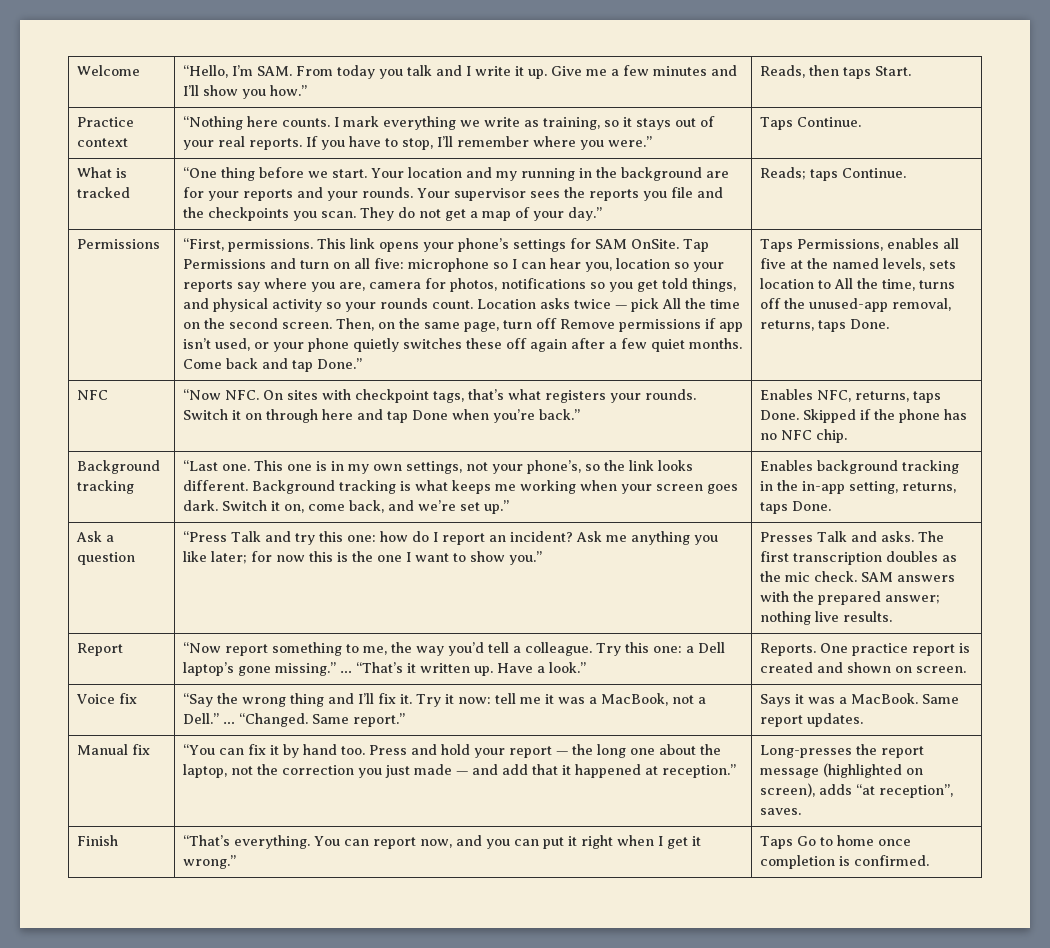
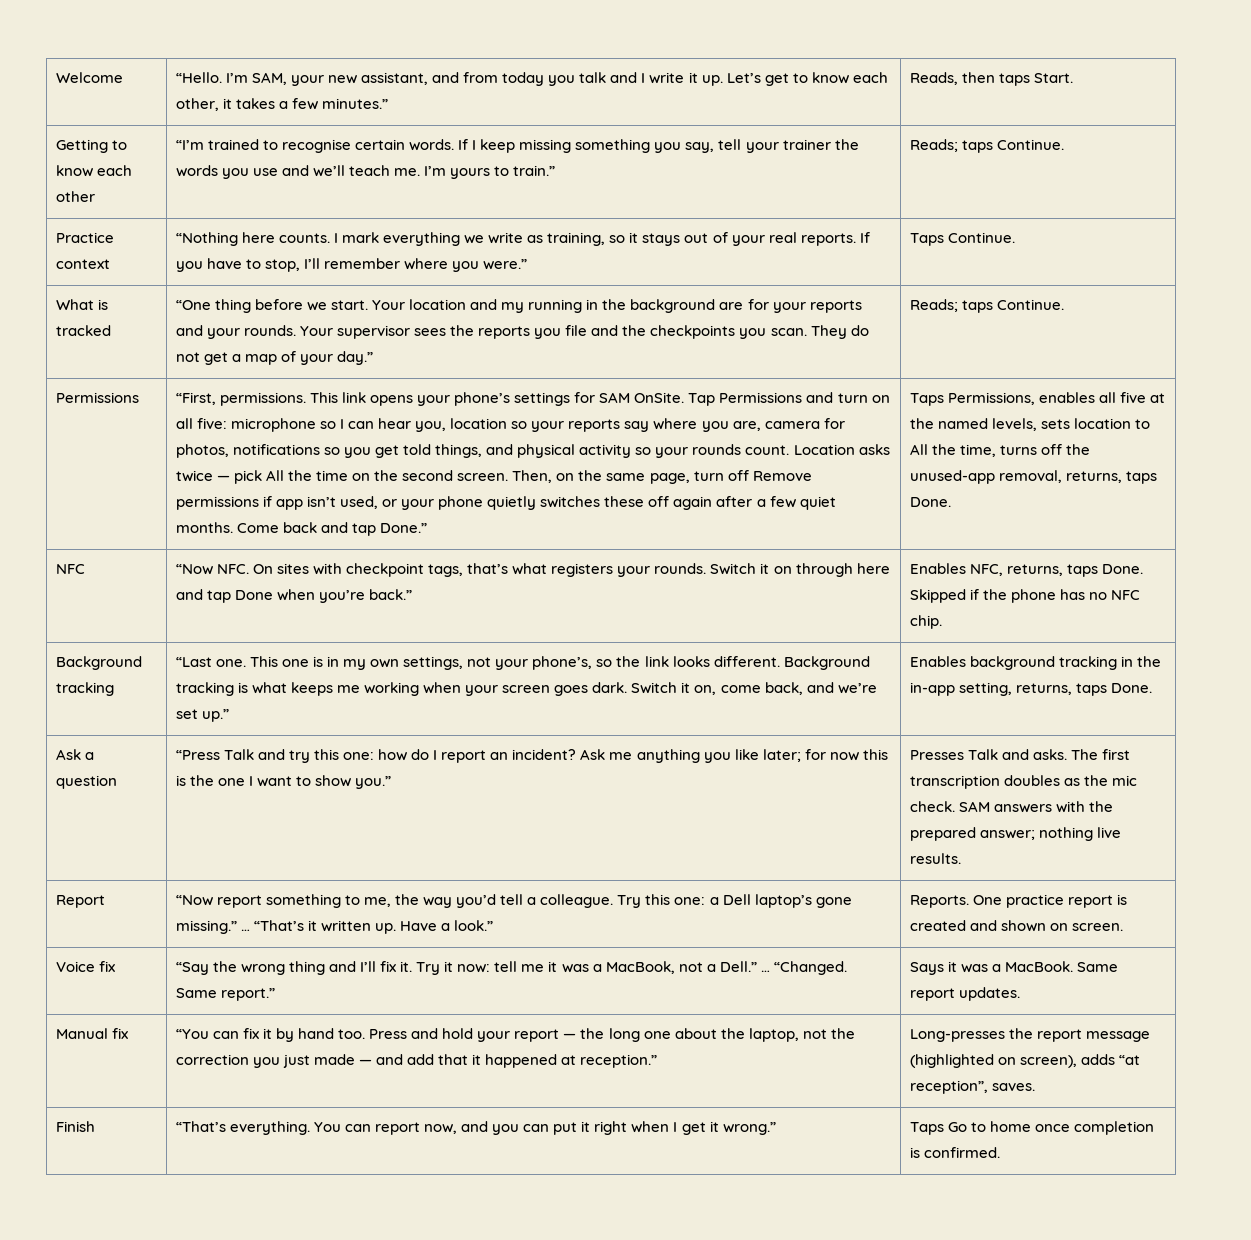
- Welcome | “Hello, I’m SAM. From today you talk and I write it up. Give me a few minutes and I’ll show you how.” | Reads, then taps Start.
+ Welcome | “Hello. I’m SAM, your new assistant, and from today you talk and I write it up. Let’s get to know each other, it takes a few minutes.” | Reads, then taps Start.
+ Getting to know each other | “I’m trained to recognise certain words. If I keep missing something you say, tell your trainer the words you use and we’ll teach me. I’m yours to train.” | Reads; taps Continue.

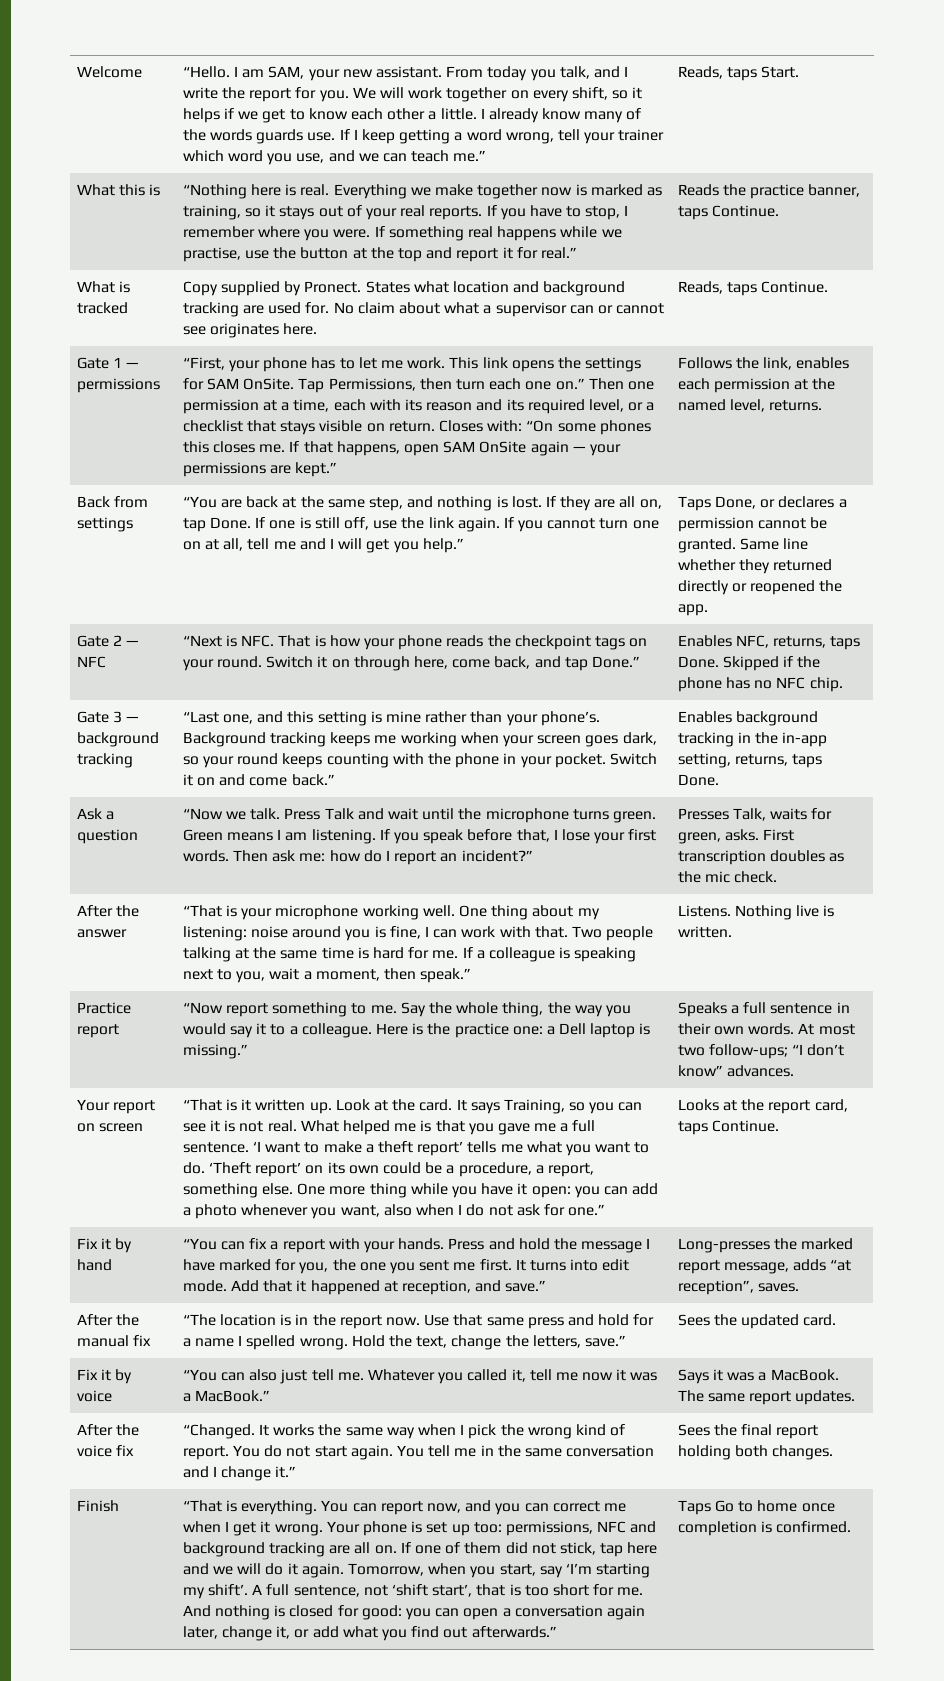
- I’m SAM, your new assistant, and from today you talk and I write it up. Let’s get to know each other, it takes a few minutes.” | Reads, then taps Start.
+ I am SAM, your new assistant. From today you talk, and I write the report for you. We will work together on every shift, so it helps if we get to know each other a little. I already know many of the words guards use. If I keep getting a word wrong, tell your trainer which word you use, and we can teach me.” | Reads, taps Start.
- Getting to know each other | “I’m trained to recognise certain words. If I keep missing something you say, tell your trainer the words you use and we’ll teach me. I’m yours to train.” | Reads; taps Continue.
- Practice context | “Nothing here counts. I mark everything we write as training, so it stays out of your real reports. If you have to stop, I’ll remember where you were.” | Taps Continue.
- What is tracked | “One thing before we start. Your location and my running in the background are for your reports and your rounds. Your supervisor sees the reports you file and the checkpoints you scan. They do not get a map of your day.” | Reads; taps Continue.
- Permissions | “First, permissions.
+ What this is | “Nothing here is real. Everything we make together now is marked as training, so it stays out of your real reports. If you have to stop, I remember where you were. If something real happens while we practise, use the button at the top and report it for real.” | Reads the practice banner, taps Continue.
+ What is tracked | Copy supplied by Pronect. States what location and background tracking are used for. No claim about what a supervisor can or cannot see originates here. | Reads, taps Continue.
+ Gate 1 — permissions | “First, your phone has to let me work.
- This link opens your phone’s settings for SAM OnSite.
+ This link opens the settings for SAM OnSite.
- Tap Permissions and turn on all five: microphone so I can hear you, location so your reports say where you are, camera for photos, notifications so you get told things, and physical activity so your rounds count. Location asks twice — pick All the time on the second screen. Then, on the same page, turn off Remove permissions if app isn’t used, or your phone quietly switches these off again after a few quiet months. Come back and tap Done.” | Taps Permissions, enables all five at the named levels, sets location to All the time, turns off the unused-app removal, returns, taps Done.
- NFC | “Now NFC. On sites with checkpoint tags, that’s what registers your rounds. Switch it on through here and tap Done when you’re back.” | Enables NFC, returns, taps Done. Skipped if the phone has no NFC chip.
+ Tap Permissions, then turn each one on.” Then one permission at a time, each with its reason and its required level, or a checklist that stays visible on return. Closes with: “On some phones this closes me. If that happens, open SAM OnSite again — your permissions are kept.” | Follows the link, enables each permission at the named level, returns.
+ Back from settings | “You are back at the same step, and nothing is lost. If they are all on, tap Done. If one is still off, use the link again. If you cannot turn one on at all, tell me and I will get you help.” | Taps Done, or declares a permission cannot be granted. Same line whether they returned directly or reopened the app.
+ Gate 2 — NFC | “Next is NFC. That is how your phone reads the checkpoint tags on your round. Switch it on through here, come back, and tap Done.” | Enables NFC, returns, taps Done. Skipped if the phone has no NFC chip.
- Background tracking | “Last one. This one is in my own settings, not your phone’s, so the link looks different. Background tracking is what keeps me working when your screen goes dark. Switch it on, come back, and we’re set up.”
+ Gate 3 — background tracking | “Last one, and this setting is mine rather than your phone’s. Background tracking keeps me working when your screen goes dark, so your round keeps counting with the phone in your pocket. Switch it on and come back.”
- “Press Talk and try this one: how do I report an incident? Ask me anything you like later; for now this is the one I want to show you.” | Presses Talk and asks. The first transcription doubles as the mic check. SAM answers with the prepared answer; nothing live results.
- Report | “Now report something to me, the way you’d tell a colleague. Try this one: a Dell laptop’s gone missing.” … “That’s it written up. Have a look.” | Reports. One practice report is created and shown on screen.
- Voice fix | “Say the wrong thing and I’ll fix it. Try it now: tell me it was a MacBook, not a Dell.” … “Changed. Same report.” | Says it was a MacBook. Same report updates.
+ “Now we talk. Press Talk and wait until the microphone turns green. Green means I am listening. If you speak before that, I lose your first words. Then ask me: how do I report an incident?” | Presses Talk, waits for green, asks. First transcription doubles as the mic check.
+ After the answer | “That is your microphone working well. One thing about my listening: noise around you is fine, I can work with that. Two people talking at the same time is hard for me. If a colleague is speaking next to you, wait a moment, then speak.” | Listens. Nothing live is written.
+ Practice report | “Now report something to me. Say the whole thing, the way you would say it to a colleague. Here is the practice one: a Dell laptop is missing.” | Speaks a full sentence in their own words. At most two follow-ups; “I don’t know” advances.
+ Your report on screen | “That is it written up. Look at the card. It says Training, so you can see it is not real. What helped me is that you gave me a full sentence. ‘I want to make a theft report’ tells me what you want to do. ‘Theft report’ on its own could be a procedure, a report, something else. One more thing while you have it open: you can add a photo whenever you want, also when I do not ask for one.” | Looks at the report card, taps Continue.
+ Fix it by hand | “You can fix a report with your hands. Press and hold the message I have marked for you, the one you sent me first. It turns into edit mode. Add that it happened at reception, and save.” | Long-presses the marked report message, adds “at reception”, saves.
+ After the manual fix | “The location is in the report now. Use that same press and hold for a name I spelled wrong. Hold the text, change the letters, save.” | Sees the updated card.
+ Fix it by voice | “You can also just tell me. Whatever you called it, tell me now it was a MacBook.” | Says it was a MacBook. The same report updates.
- Manual fix | “You can fix it by hand too. Press and hold your report — the long one about the laptop, not the correction you just made — and add that it happened at reception.” | Long-presses the report message (highlighted on screen), adds “at reception”, saves.
+ After the voice fix | “Changed. It works the same way when I pick the wrong kind of report. You do not start again. You tell me in the same conversation and I change it.” | Sees the final report holding both changes.
- “That’s everything.
+ “That is everything.
- You can report now, and you can put it right when I get it wrong.”
+ You can report now, and you can correct me when I get it wrong. Your phone is set up too: permissions, NFC and background tracking are all on. If one of them did not stick, tap here and we will do it again. Tomorrow, when you start, say ‘I’m starting my shift’. A full sentence, not ‘shift start’, that is too short for me. And nothing is closed for good: you can open a conversation again later, change it, or add what you find out afterwards.”

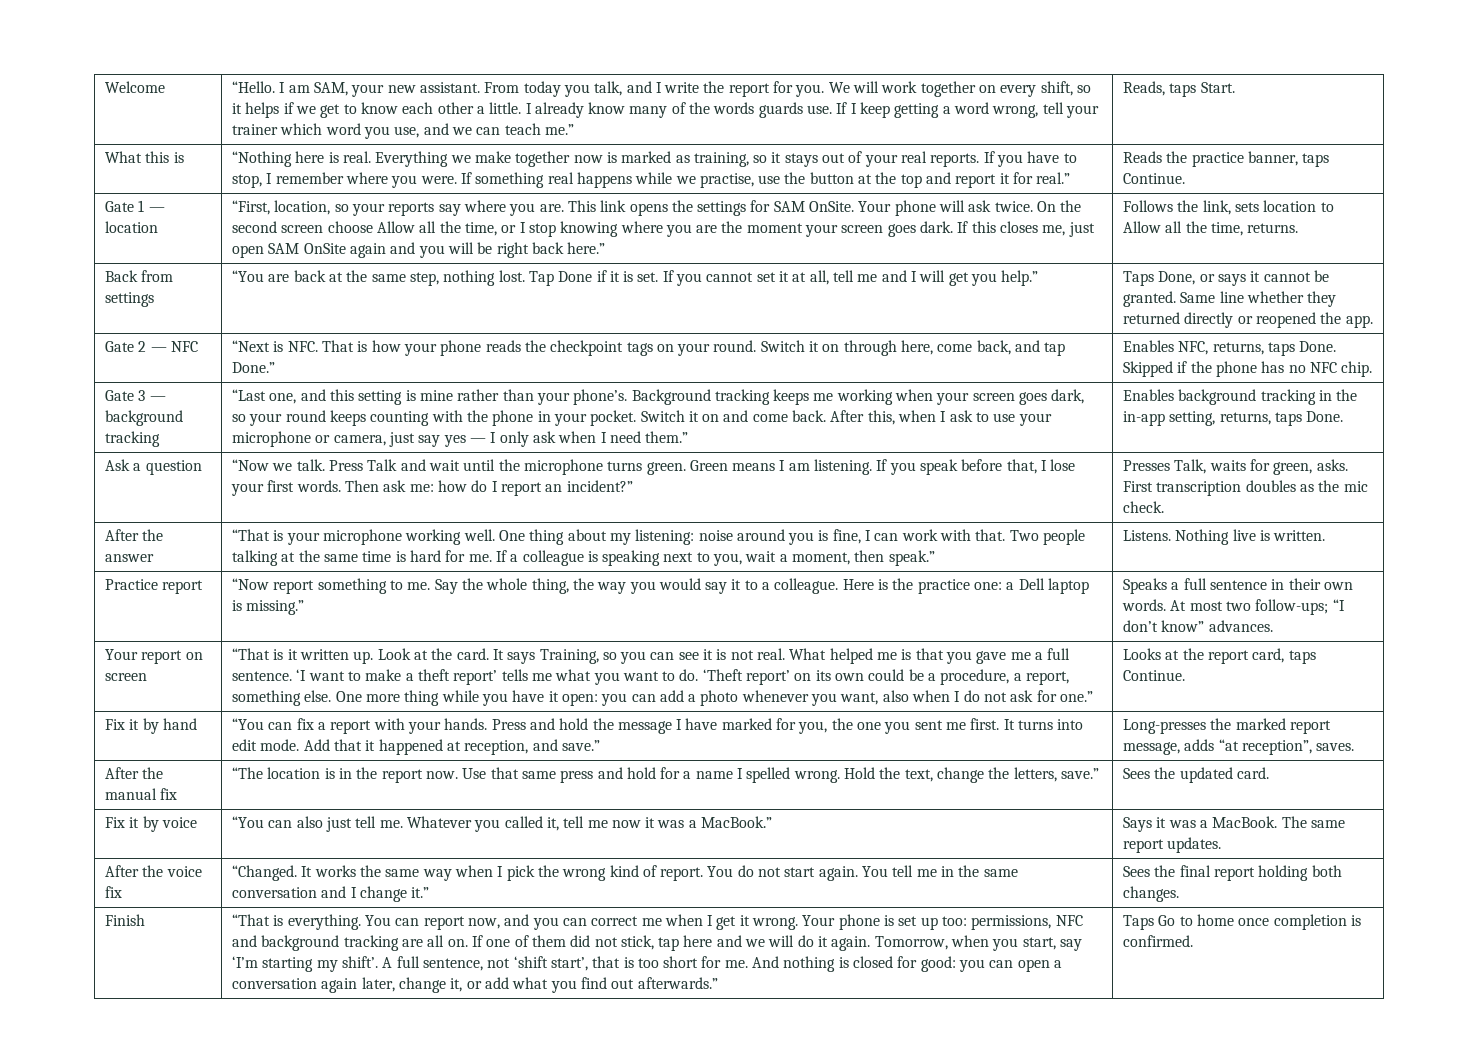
- What is tracked | Copy supplied by Pronect. States what location and background tracking are used for. No claim about what a supervisor can or cannot see originates here. | Reads, taps Continue.
- Gate 1 — permissions
+ Gate 1 — location
- “First, your phone has to let me work.
+ “First, location, so your reports say where you are.
- Tap Permissions, then turn each one on.” Then one permission at a time, each with its reason and its required level, or a checklist that stays visible on return. Closes with: “On some phones this closes me. If that happens, open SAM OnSite again — your permissions are kept.” | Follows the link, enables each permission at the named level, returns.
+ Your phone will ask twice. On the second screen choose Allow all the time, or I stop knowing where you are the moment your screen goes dark. If this closes me, just open SAM OnSite again and you will be right back here.” | Follows the link, sets location to Allow all the time, returns.
- “You are back at the same step, and nothing is lost. If they are all on, tap Done. If one is still off, use the link again. If you cannot turn one on at all, tell me and I will get you help.”
+ “You are back at the same step, nothing lost. Tap Done if it is set. If you cannot set it at all, tell me and I will get you help.”
- Taps Done, or declares a permission cannot be granted.
+ Taps Done, or says it cannot be granted.
- Switch it on and come back.”
+ Switch it on and come back. After this, when I ask to use your microphone or camera, just say yes — I only ask when I need them.”

